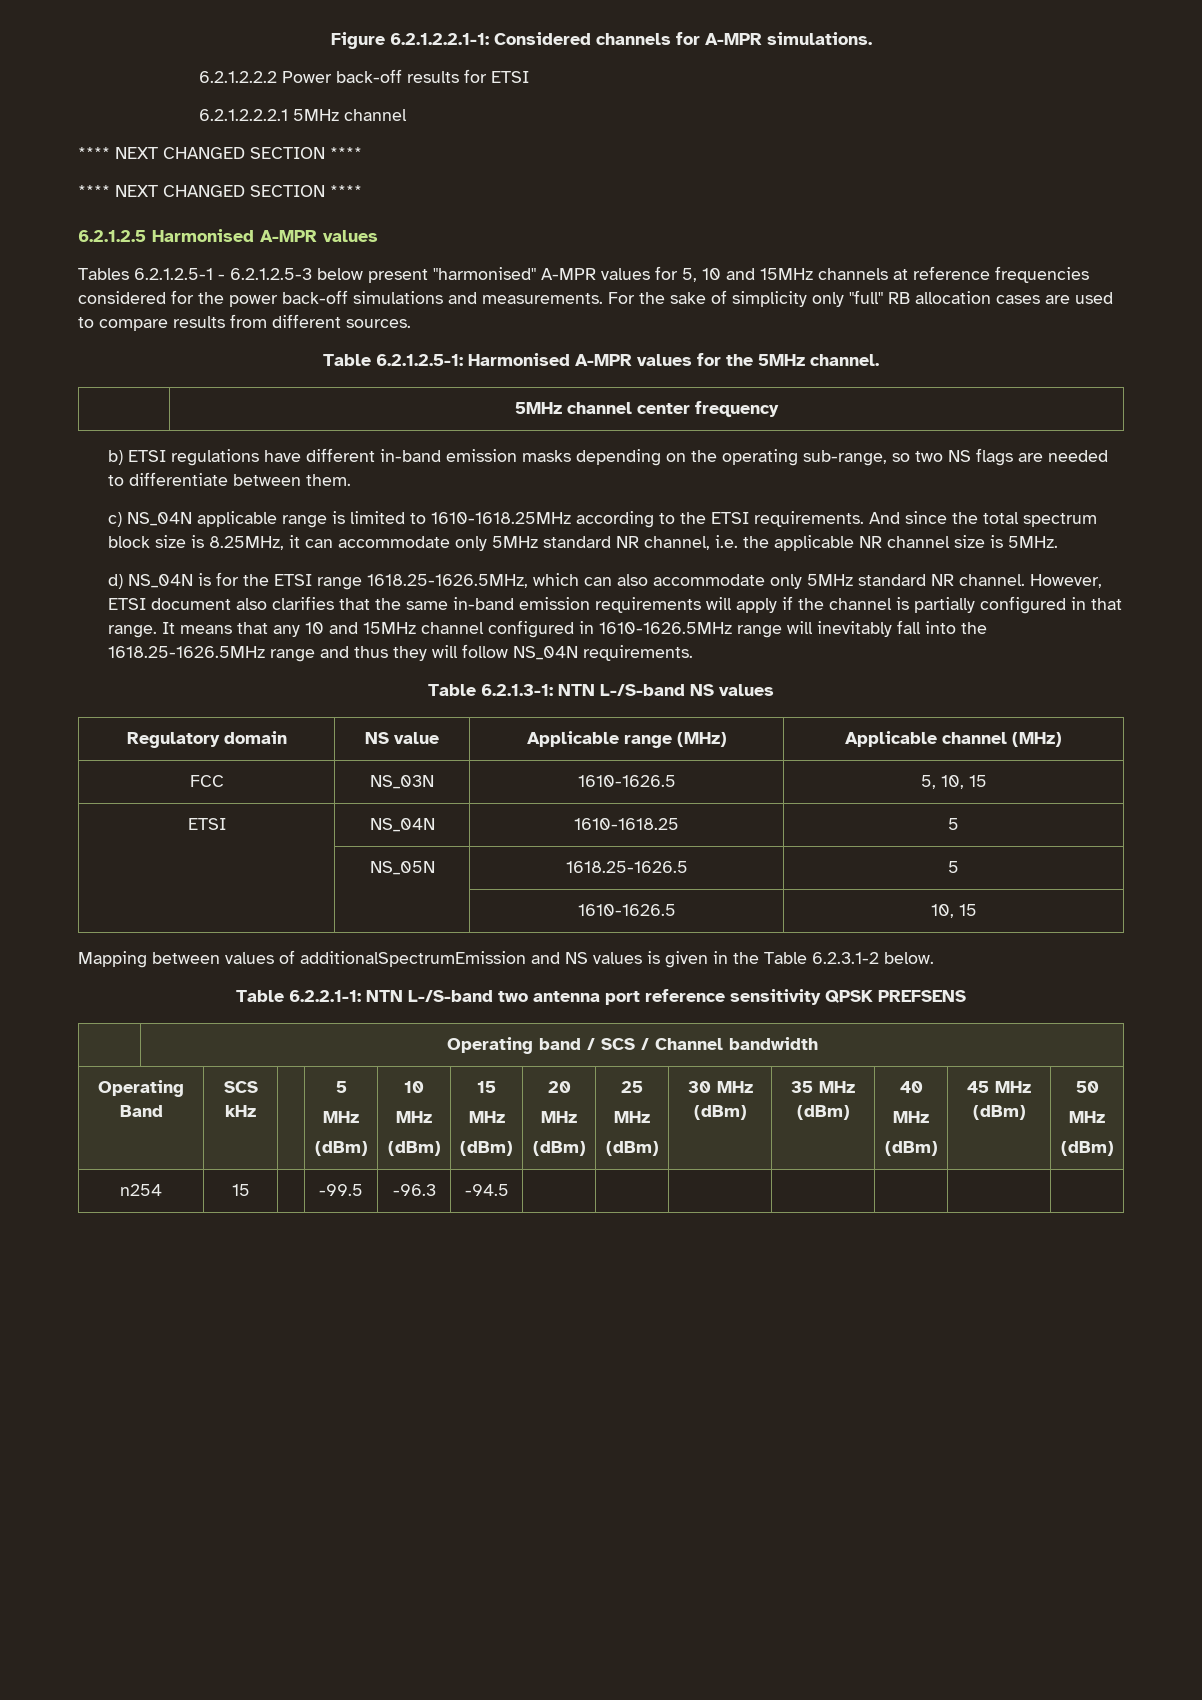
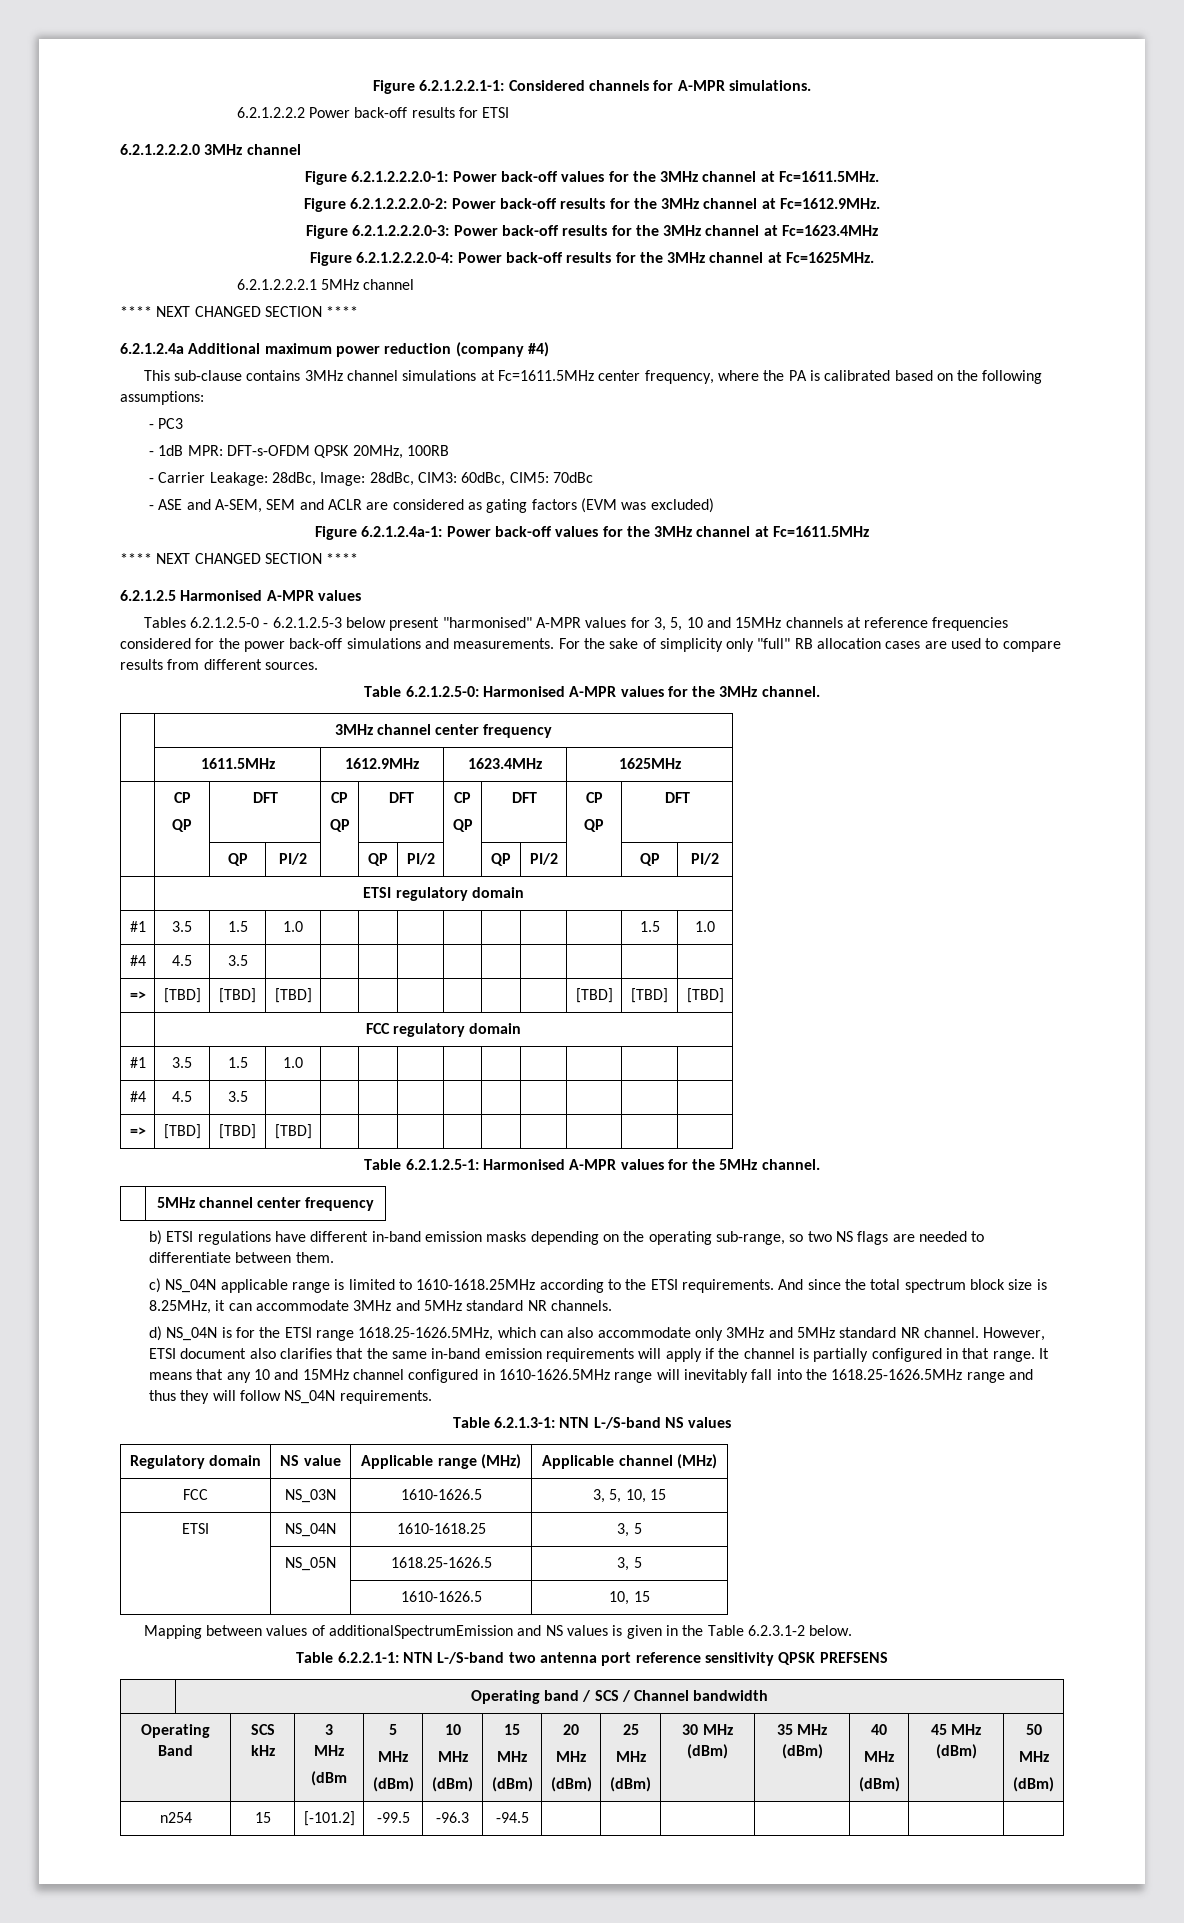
+ 6.2.1.2.2.2.0 3MHz channel
+ Figure 6.2.1.2.2.2.0-1: Power back-off values for the 3MHz channel at Fc=1611.5MHz.
+ Figure 6.2.1.2.2.2.0-2: Power back-off results for the 3MHz channel at Fc=1612.9MHz.
+ Figure 6.2.1.2.2.2.0-3: Power back-off results for the 3MHz channel at Fc=1623.4MHz
+ Figure 6.2.1.2.2.2.0-4: Power back-off results for the 3MHz channel at Fc=1625MHz.
+ 6.2.1.2.4a Additional maximum power reduction (company #4)
+ This sub-clause contains 3MHz channel simulations at Fc=1611.5MHz center frequency, where the PA is calibrated based on the following assumptions:
+ - PC3
+ - 1dB MPR: DFT-s-OFDM QPSK 20MHz, 100RB
+ - Carrier Leakage: 28dBc, Image: 28dBc, CIM3: 60dBc, CIM5: 70dBc
+ - ASE and A-SEM, SEM and ACLR are considered as gating factors (EVM was excluded)
+ Figure 6.2.1.2.4a-1: Power back-off values for the 3MHz channel at Fc=1611.5MHz
- Tables 6.2.1.2.5-1 - 6.2.1.2.5-3 below present "harmonised" A-MPR values for 5, 10 and 15MHz channels at reference frequencies considered for the power back-off simulations and measurements.
+ Tables 6.2.1.2.5-0 - 6.2.1.2.5-3 below present "harmonised" A-MPR values for 3, 5, 10 and 15MHz channels at reference frequencies considered for the power back-off simulations and measurements.
+ Table 6.2.1.2.5-0: Harmonised A-MPR values for the 3MHz channel.
+ | 3MHz channel center frequency
+ | 1611.5MHz | 1612.9MHz | 1623.4MHz | 1625MHz
+ | CP
+ QP | DFT | CP
+ QP | DFT | CP
+ QP | DFT | CP
+ QP | DFT
+ | | QP | PI/2 | | QP | PI/2 | | QP | PI/2 | | QP | PI/2
+ | ETSI regulatory domain
+ #1 | 3.5 | 1.5 | 1.0 | | | | | | | | 1.5 | 1.0
+ #4 | 4.5 | 3.5 | | | | | | | | | |
+ => | [TBD] | [TBD] | [TBD] | | | | | | | [TBD] | [TBD] | [TBD]
+ | FCC regulatory domain
+ #1 | 3.5 | 1.5 | 1.0 | | | | | | | | |
+ #4 | 4.5 | 3.5 | | | | | | | | | |
+ => | [TBD] | [TBD] | [TBD] | | | | | | | | |
- And since the total spectrum block size is 8.25MHz, it can accommodate only 5MHz standard NR channel, i.e. the applicable NR channel size is 5MHz.
+ And since the total spectrum block size is 8.25MHz, it can accommodate 3MHz and 5MHz standard NR channels.
- d) NS_04N is for the ETSI range 1618.25-1626.5MHz, which can also accommodate only 5MHz standard NR channel.
+ d) NS_04N is for the ETSI range 1618.25-1626.5MHz, which can also accommodate only 3MHz and 5MHz standard NR channel.
- FCC | NS_03N | 1610-1626.5 | 5, 10, 15
+ FCC | NS_03N | 1610-1626.5 | 3, 5, 10, 15
- ETSI | NS_04N | 1610-1618.25 | 5
+ ETSI | NS_04N | 1610-1618.25 | 3, 5
- | NS_05N | 1618.25-1626.5 | 5
+ | NS_05N | 1618.25-1626.5 | 3, 5
- Operating Band | SCS kHz | | 5
+ Operating Band | SCS kHz | 3
+ MHz
+ (dBm | 5
- n254 | 15 | | -99.5 | -96.3 | -94.5 | | | | | | |
+ n254 | 15 | [-101.2] | -99.5 | -96.3 | -94.5 | | | | | | |

